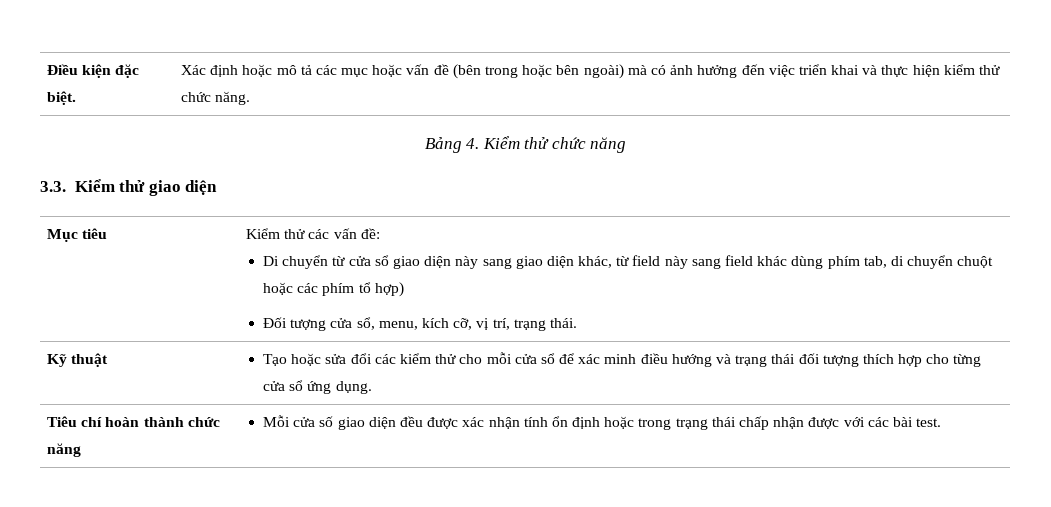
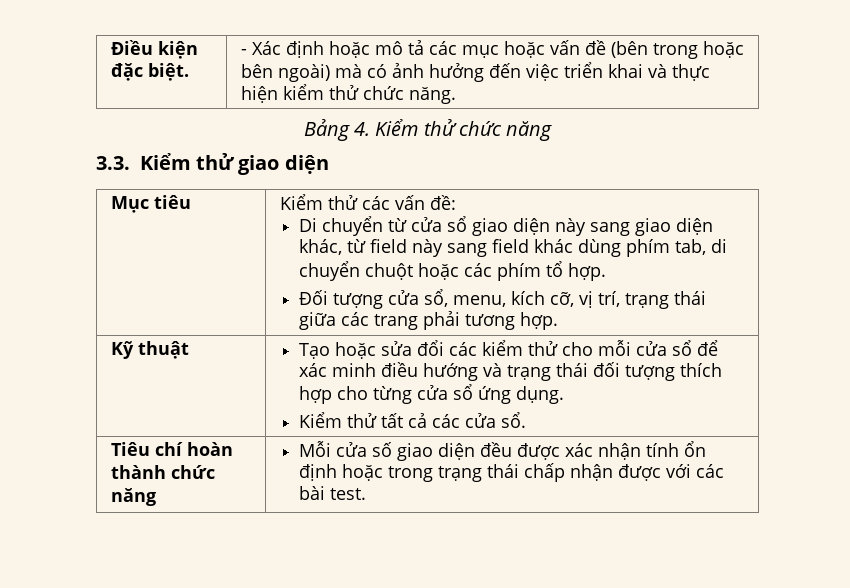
- Điều kiện đặc biệt. | Xác định hoặc mô tả các mục hoặc vấn đề (bên trong hoặc bên ngoài) mà có ảnh hưởng đến việc triển khai và thực hiện kiểm thử chức năng.
+ Điều kiện đặc biệt. | - Xác định hoặc mô tả các mục hoặc vấn đề (bên trong hoặc bên ngoài) mà có ảnh hưởng đến việc triển khai và thực hiện kiểm thử chức năng.
- Di chuyển từ cửa sổ giao diện này sang giao diện khác, từ field này sang field khác dùng phím tab, di chuyển chuột hoặc các phím tổ hợp)
+ Di chuyển từ cửa sổ giao diện này sang giao diện khác, từ field này sang field khác dùng phím tab, di chuyển chuột hoặc các phím tổ hợp.
- Đối tượng cửa sổ, menu, kích cỡ, vị trí, trạng thái.
+ Đối tượng cửa sổ, menu, kích cỡ, vị trí, trạng thái giữa các trang phải tương hợp.
  Kỹ thuật | Tạo hoặc sửa đổi các kiểm thử cho mỗi cửa sổ để xác minh điều hướng và trạng thái đối tượng thích hợp cho từng cửa sổ ứng dụng.
+ Kiểm thử tất cả các cửa sổ.

